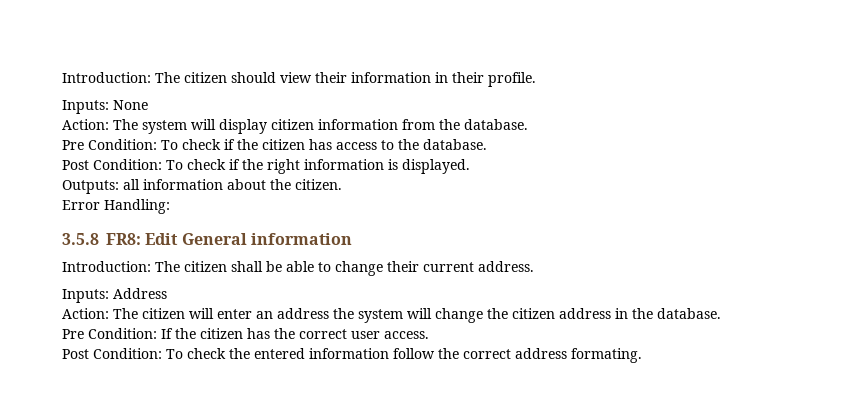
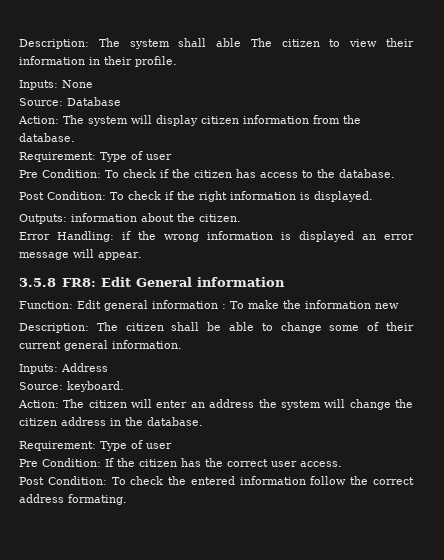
- Introduction: The citizen should view their information in their profile.
+ Description: The system shall able The citizen to view their information in their profile.
+ Source: Database
  Action: The system will display citizen information from the database.
+ Requirement: Type of user
- Outputs: all information about the citizen.
+ Outputs: information about the citizen.
- Error Handling:
+ Error Handling: if the wrong information is displayed an error message will appear.
- Introduction: The citizen shall be able to change their current address.
+ Function: Edit general information : To make the information new
+ Description: The citizen shall be able to change some of their current general information.
+ Source: keyboard.
  Action: The citizen will enter an address the system will change the citizen address in the database.
+ Requirement: Type of user

